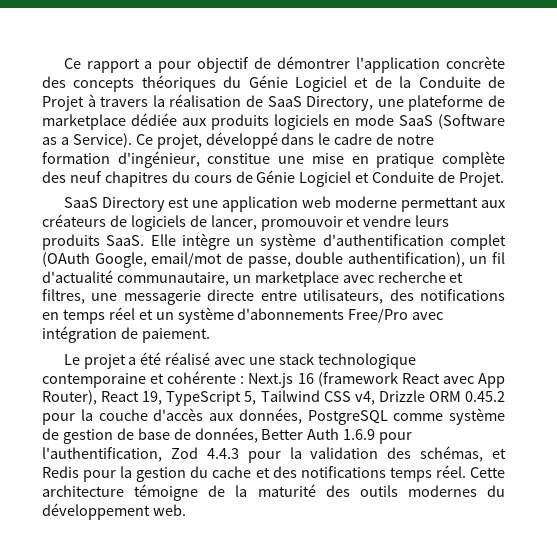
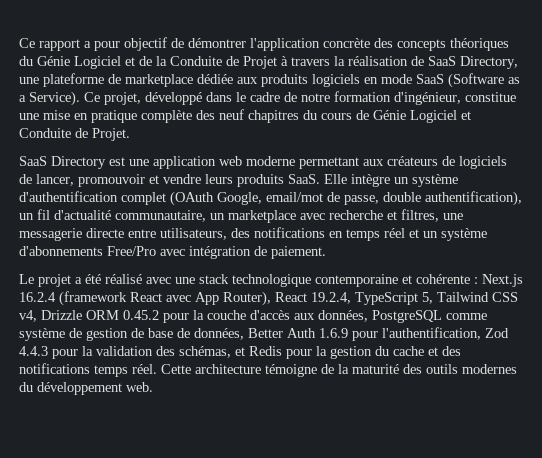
- Next.js 16 (framework React avec App Router), React 19, TypeScript 5, Tailwind CSS v4, Drizzle ORM 0.45.2 pour la couche d'accès aux données, PostgreSQL comme système de gestion de base de données, Better Auth 1.6.9 pour l'authentification, Zod 4.4.3 pour la validation des schémas, et Redis pour la gestion du cache et des notifications temps réel.
+ Next.js 16.2.4 (framework React avec App Router), React 19.2.4, TypeScript 5, Tailwind CSS v4, Drizzle ORM 0.45.2 pour la couche d'accès aux données, PostgreSQL comme système de gestion de base de données, Better Auth 1.6.9 pour l'authentification, Zod 4.4.3 pour la validation des schémas, et Redis pour la gestion du cache et des notifications temps réel.

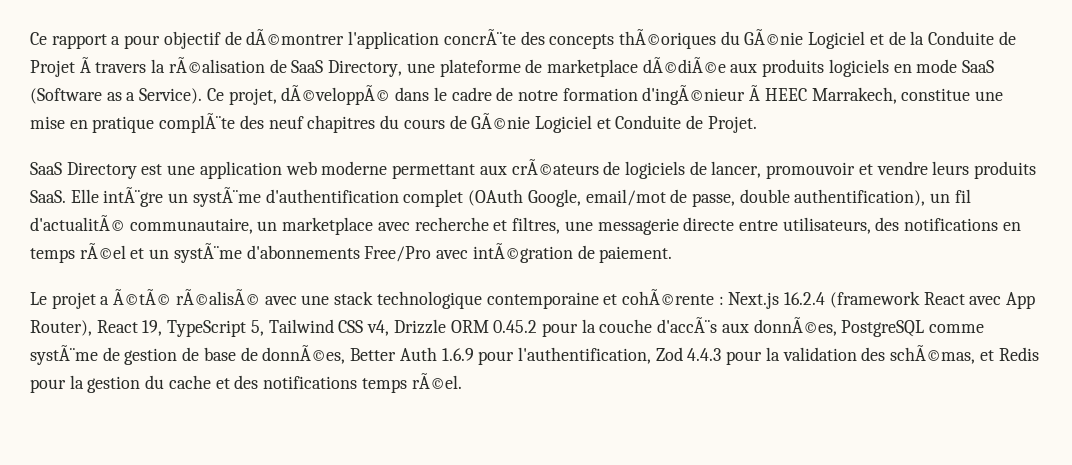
- Ce rapport a pour objectif de démontrer l'application concrète des concepts théoriques du Génie Logiciel et de la Conduite de Projet à travers la réalisation de SaaS Directory, une plateforme de marketplace dédiée aux produits logiciels en mode SaaS (Software as a Service).
+ Ce rapport a pour objectif de dÃ©montrer l'application concrÃ¨te des concepts thÃ©oriques du GÃ©nie Logiciel et de la Conduite de Projet Ã travers la rÃ©alisation de SaaS Directory, une plateforme de marketplace dÃ©diÃ©e aux produits logiciels en mode SaaS (Software as a Service).
- Ce projet, développé dans le cadre de notre formation d'ingénieur, constitue une mise en pratique complète des neuf chapitres du cours de Génie Logiciel et Conduite de Projet.
+ Ce projet, dÃ©veloppÃ© dans le cadre de notre formation d'ingÃ©nieur Ã HEEC Marrakech, constitue une mise en pratique complÃ¨te des neuf chapitres du cours de GÃ©nie Logiciel et Conduite de Projet.
- SaaS Directory est une application web moderne permettant aux créateurs de logiciels de lancer, promouvoir et vendre leurs produits SaaS.
+ SaaS Directory est une application web moderne permettant aux crÃ©ateurs de logiciels de lancer, promouvoir et vendre leurs produits SaaS.
- Elle intègre un système d'authentification complet (OAuth Google, email/mot de passe, double authentification), un fil d'actualité communautaire, un marketplace avec recherche et filtres, une messagerie directe entre utilisateurs, des notifications en temps réel et un système d'abonnements Free/Pro avec intégration de paiement.
+ Elle intÃ¨gre un systÃ¨me d'authentification complet (OAuth Google, email/mot de passe, double authentification), un fil d'actualitÃ© communautaire, un marketplace avec recherche et filtres, une messagerie directe entre utilisateurs, des notifications en temps rÃ©el et un systÃ¨me d'abonnements Free/Pro avec intÃ©gration de paiement.
- Le projet a été réalisé avec une stack technologique contemporaine et cohérente : Next.js 16.2.4 (framework React avec App Router), React 19.2.4, TypeScript 5, Tailwind CSS v4, Drizzle ORM 0.45.2 pour la couche d'accès aux données, PostgreSQL comme système de gestion de base de données, Better Auth 1.6.9 pour l'authentification, Zod 4.4.3 pour la validation des schémas, et Redis pour la gestion du cache et des notifications temps réel. Cette architecture témoigne de la maturité des outils modernes du développement web.
+ Le projet a Ã©tÃ© rÃ©alisÃ© avec une stack technologique contemporaine et cohÃ©rente : Next.js 16.2.4 (framework React avec App Router), React 19, TypeScript 5, Tailwind CSS v4, Drizzle ORM 0.45.2 pour la couche d'accÃ¨s aux donnÃ©es, PostgreSQL comme systÃ¨me de gestion de base de donnÃ©es, Better Auth 1.6.9 pour l'authentification, Zod 4.4.3 pour la validation des schÃ©mas, et Redis pour la gestion du cache et des notifications temps rÃ©el.

